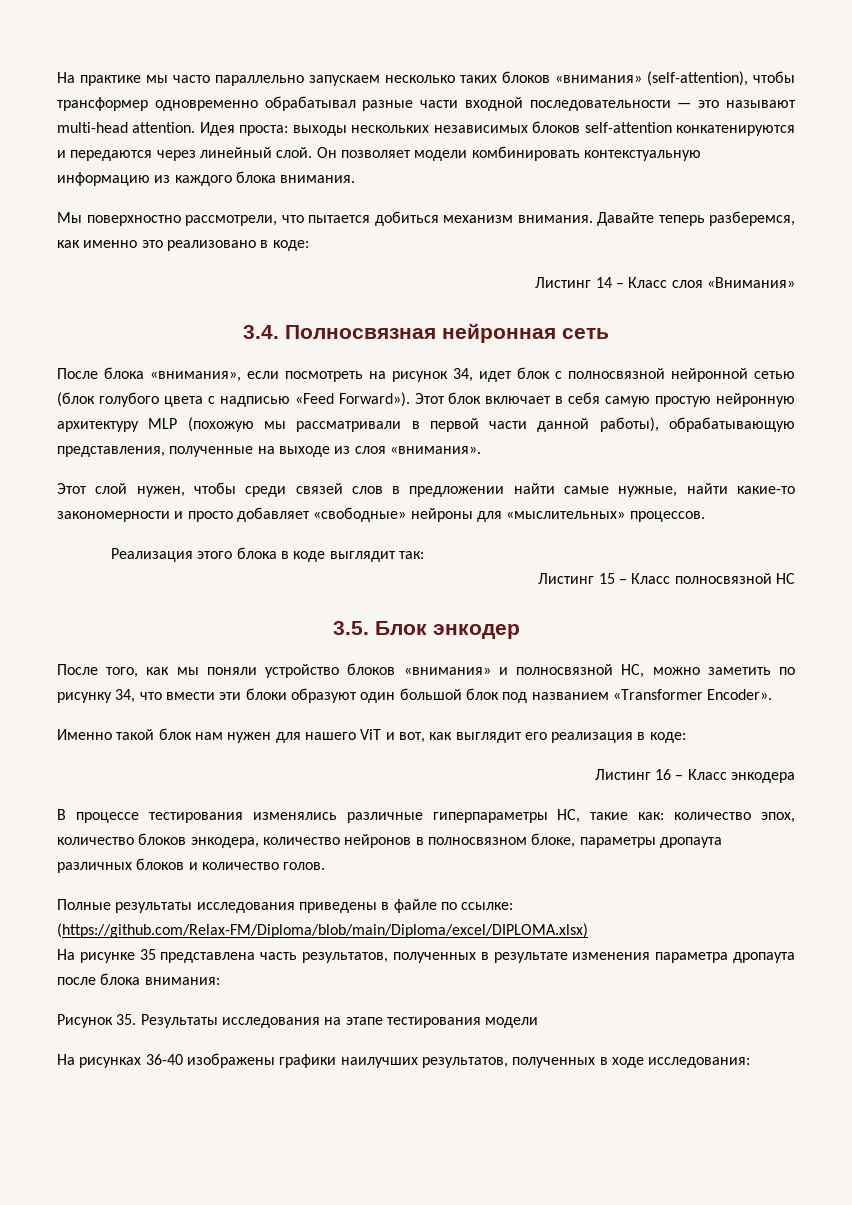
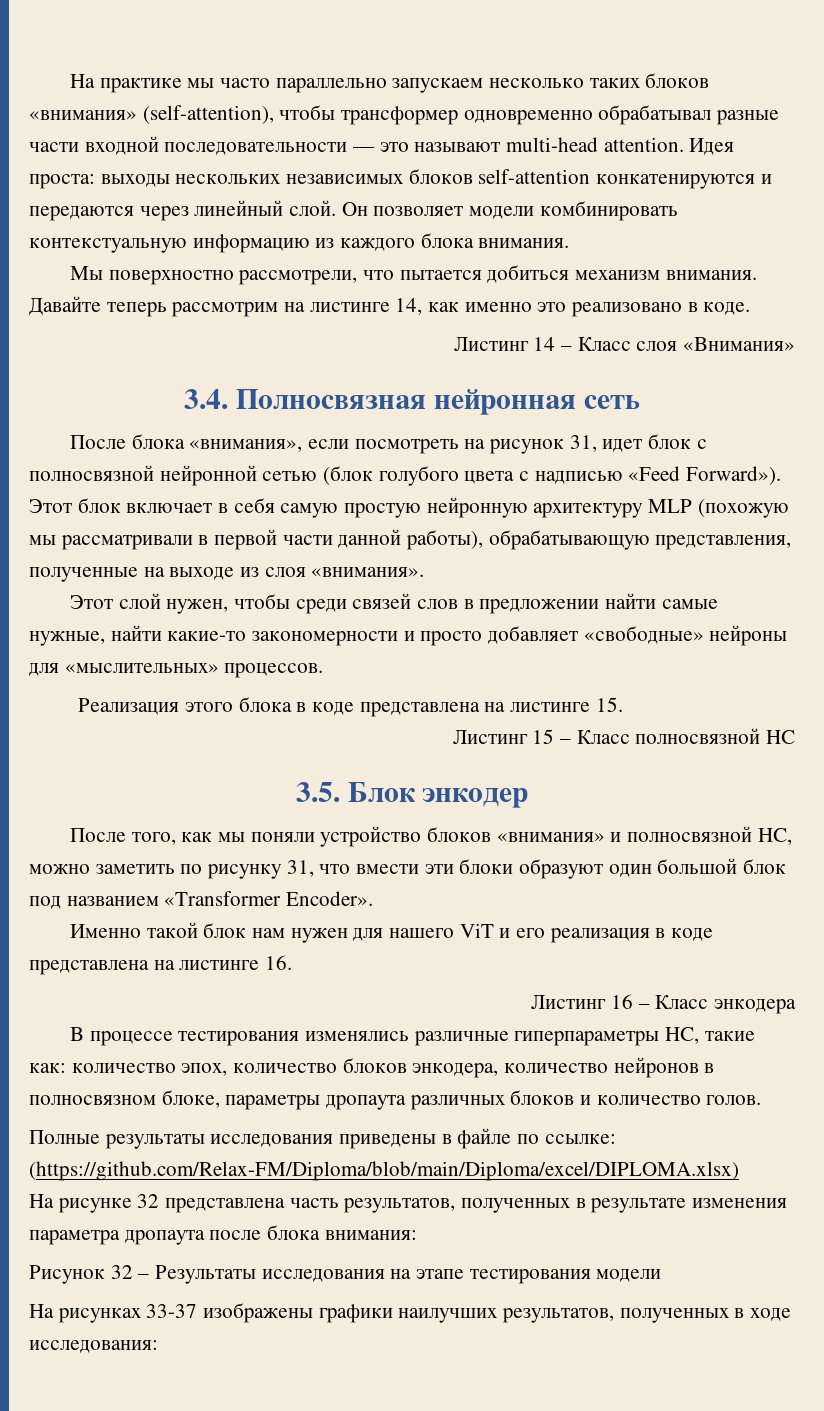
- Давайте теперь разберемся, как именно это реализовано в коде:
+ Давайте теперь рассмотрим на листинге 14, как именно это реализовано в коде.
- После блока «внимания», если посмотреть на рисунок 34, идет блок с полносвязной нейронной сетью (блок голубого цвета с надписью «Feed Forward»).
+ После блока «внимания», если посмотреть на рисунок 31, идет блок с полносвязной нейронной сетью (блок голубого цвета с надписью «Feed Forward»).
- Реализация этого блока в коде выглядит так:
+ Реализация этого блока в коде представлена на листинге 15.
- После того, как мы поняли устройство блоков «внимания» и полносвязной НС, можно заметить по рисунку 34, что вмести эти блоки образуют один большой блок под названием «Transformer Encoder».
+ После того, как мы поняли устройство блоков «внимания» и полносвязной НС, можно заметить по рисунку 31, что вмести эти блоки образуют один большой блок под названием «Transformer Encoder».
- Именно такой блок нам нужен для нашего ViT и вот, как выглядит его реализация в коде:
+ Именно такой блок нам нужен для нашего ViT и его реализация в коде представлена на листинге 16.
- На рисунке 35 представлена часть результатов, полученных в результате изменения параметра дропаута после блока внимания:
+ На рисунке 32 представлена часть результатов, полученных в результате изменения параметра дропаута после блока внимания:
- Рисунок 35. Результаты исследования на этапе тестирования модели
+ Рисунок 32 – Результаты исследования на этапе тестирования модели
- На рисунках 36-40 изображены графики наилучших результатов, полученных в ходе исследования:
+ На рисунках 33-37 изображены графики наилучших результатов, полученных в ходе исследования:

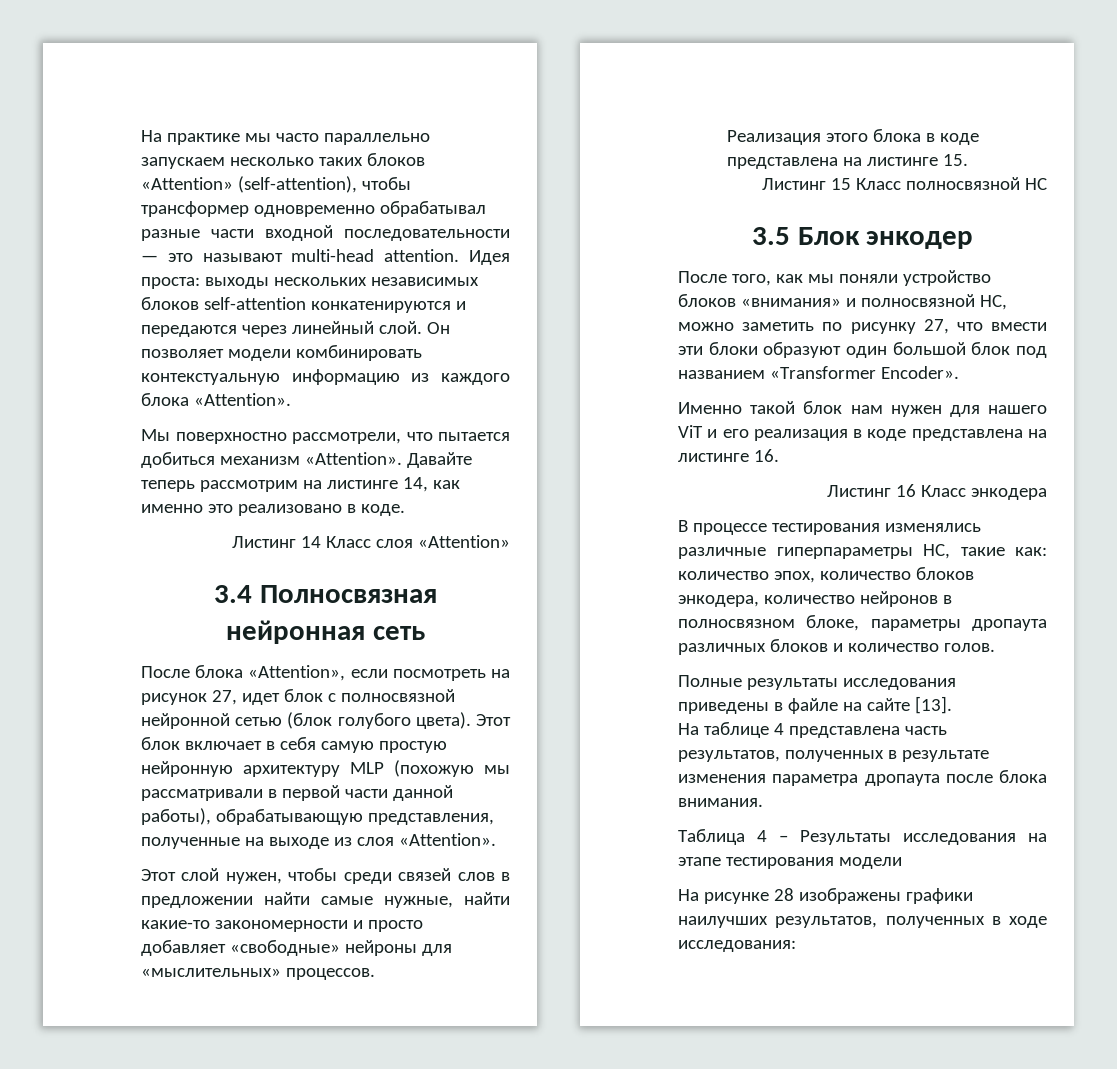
- На практике мы часто параллельно запускаем несколько таких блоков «внимания» (self-attention), чтобы трансформер одновременно обрабатывал разные части входной последовательности — это называют multi-head attention.
+ На практике мы часто параллельно запускаем несколько таких блоков «Attention» (self-attention), чтобы трансформер одновременно обрабатывал разные части входной последовательности — это называют multi-head attention.
- Он позволяет модели комбинировать контекстуальную информацию из каждого блока внимания.
+ Он позволяет модели комбинировать контекстуальную информацию из каждого блока «Attention».
- Мы поверхностно рассмотрели, что пытается добиться механизм внимания.
+ Мы поверхностно рассмотрели, что пытается добиться механизм «Attention».
- Листинг 14 – Класс слоя «Внимания»
- 3.4. Полносвязная нейронная сеть
+ Листинг 14 Класс слоя «Attention»
+ 3.4 Полносвязная нейронная сеть
- После блока «внимания», если посмотреть на рисунок 31, идет блок с полносвязной нейронной сетью (блок голубого цвета с надписью «Feed Forward»).
+ После блока «Attention», если посмотреть на рисунок 27, идет блок с полносвязной нейронной сетью (блок голубого цвета).
- Этот блок включает в себя самую простую нейронную архитектуру MLP (похожую мы рассматривали в первой части данной работы), обрабатывающую представления, полученные на выходе из слоя «внимания».
+ Этот блок включает в себя самую простую нейронную архитектуру MLP (похожую мы рассматривали в первой части данной работы), обрабатывающую представления, полученные на выходе из слоя «Attention».
- Листинг 15 – Класс полносвязной НС
+ Листинг 15 Класс полносвязной НС
- 3.5. Блок энкодер
+ 3.5 Блок энкодер
- После того, как мы поняли устройство блоков «внимания» и полносвязной НС, можно заметить по рисунку 31, что вмести эти блоки образуют один большой блок под названием «Transformer Encoder».
+ После того, как мы поняли устройство блоков «внимания» и полносвязной НС, можно заметить по рисунку 27, что вмести эти блоки образуют один большой блок под названием «Transformer Encoder».
- Листинг 16 – Класс энкодера
+ Листинг 16 Класс энкодера
- Полные результаты исследования приведены в файле по ссылке: (https://github.com/Relax-FM/Diploma/blob/main/Diploma/excel/DIPLOMA.xlsx)
- На рисунке 32 представлена часть результатов, полученных в результате изменения параметра дропаута после блока внимания:
- Рисунок 32 – Результаты исследования на этапе тестирования модели
+ Полные результаты исследования приведены в файле на сайте [13].
+ На таблице 4 представлена часть результатов, полученных в результате изменения параметра дропаута после блока внимания.
+ Таблица 4 – Результаты исследования на этапе тестирования модели
- На рисунках 33-37 изображены графики наилучших результатов, полученных в ходе исследования:
+ На рисунке 28 изображены графики наилучших результатов, полученных в ходе исследования:

